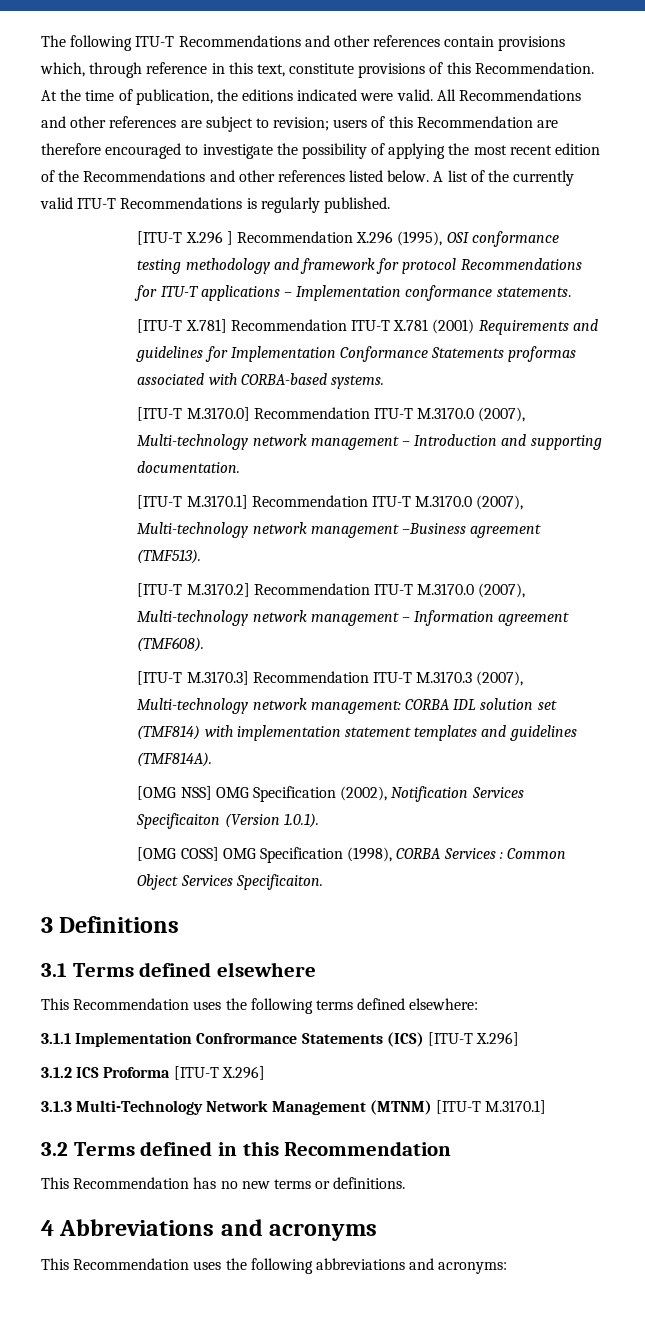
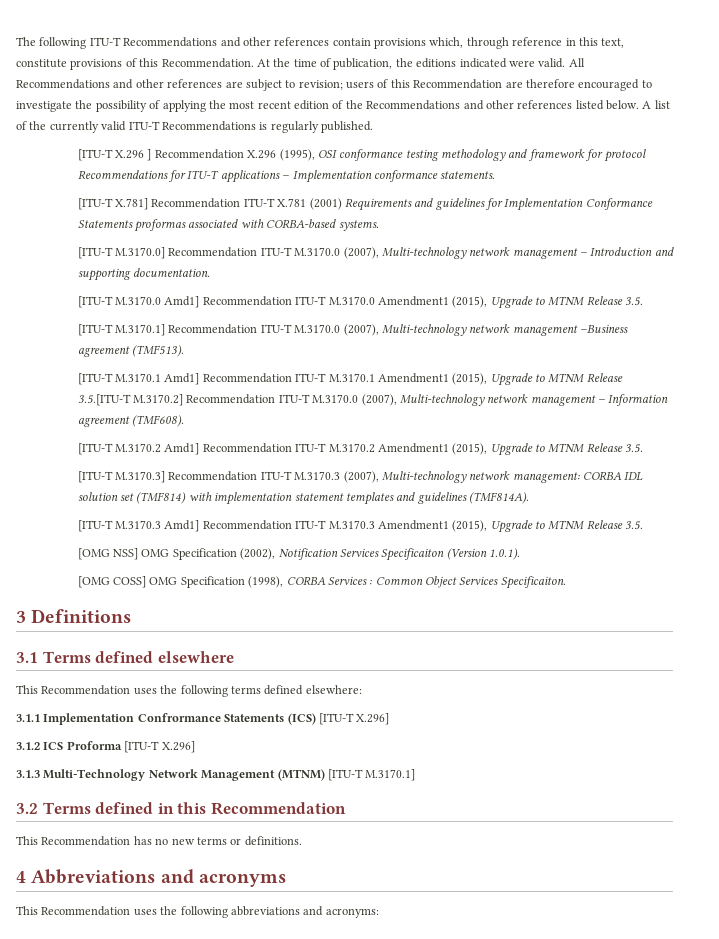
+ [ITU-T M.3170.0 Amd1] Recommendation ITU-T M.3170.0 Amendment1 (2015), Upgrade to MTNM Release 3.5.
- [ITU-T M.3170.2] Recommendation ITU-T M.3170.0 (2007), Multi-technology network management – Information agreement (TMF608).
+ [ITU-T M.3170.1 Amd1] Recommendation ITU-T M.3170.1 Amendment1 (2015), Upgrade to MTNM Release 3.5.[ITU-T M.3170.2] Recommendation ITU-T M.3170.0 (2007), Multi-technology network management – Information agreement (TMF608).
+ [ITU-T M.3170.2 Amd1] Recommendation ITU-T M.3170.2 Amendment1 (2015), Upgrade to MTNM Release 3.5.
+ [ITU-T M.3170.3 Amd1] Recommendation ITU-T M.3170.3 Amendment1 (2015), Upgrade to MTNM Release 3.5.

